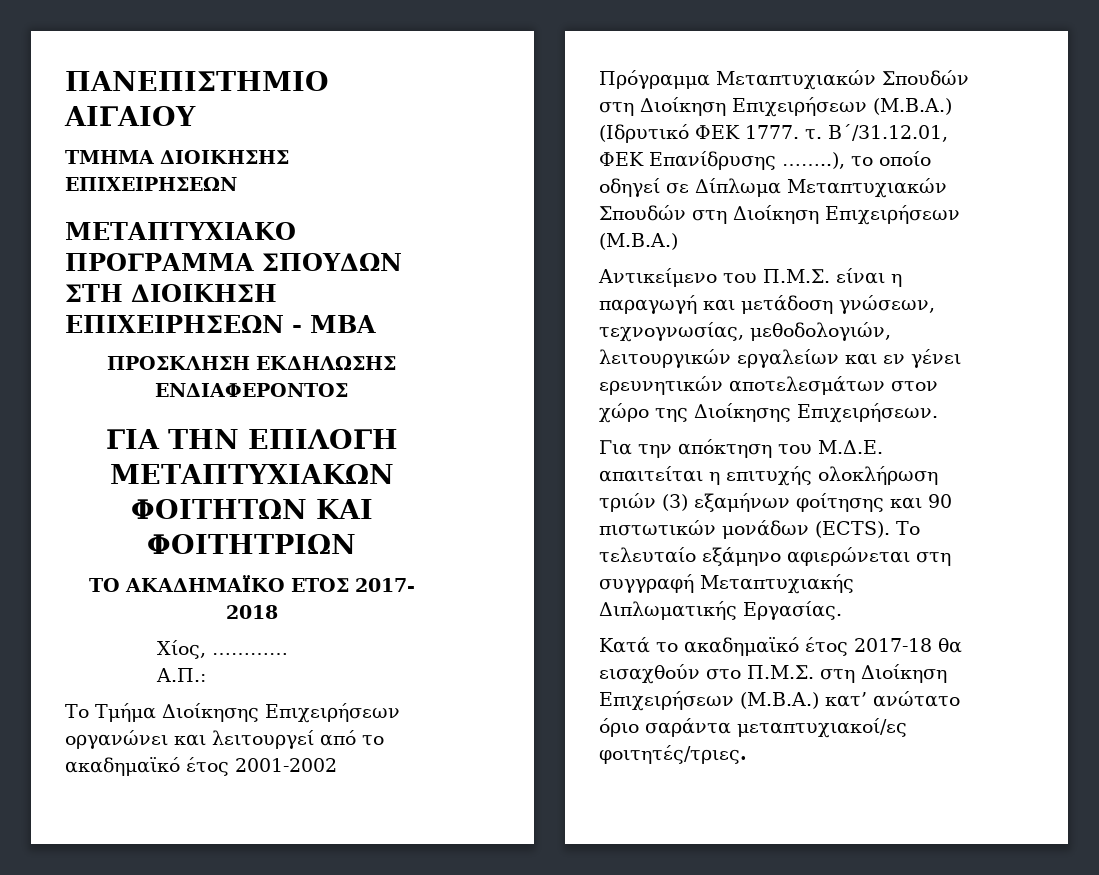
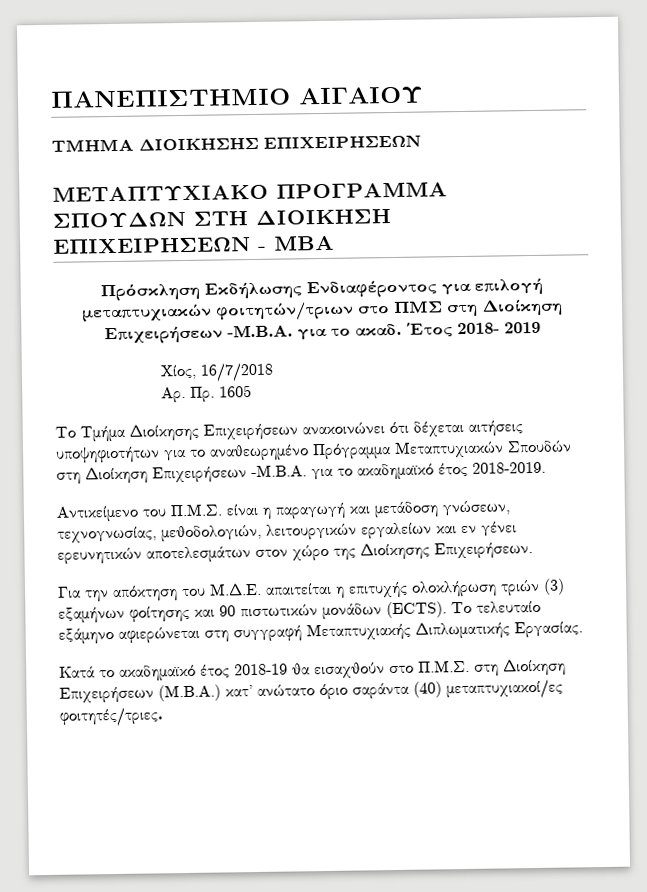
- ΠΡΟΣΚΛΗΣΗ ΕΚΔΗΛΩΣΗΣ ΕΝΔΙΑΦΕΡΟΝΤΟΣ
- ΓΙΑ ΤΗΝ ΕΠΙΛΟΓΗ ΜΕΤΑΠΤΥΧΙΑΚΩΝ ΦΟΙΤΗΤΩΝ ΚΑΙ ΦΟΙΤΗΤΡΙΩΝ
- ΤΟ ΑΚΑΔΗΜΑΪΚΟ ΕΤΟΣ 2017- 2018
- Χίος, …………
- Α.Π.:
- Το Τμήμα Διοίκησης Επιχειρήσεων οργανώνει και λειτουργεί από το ακαδημαϊκό έτος 2001-2002 Πρόγραμμα Μεταπτυχιακών Σπουδών στη Διοίκηση Επιχειρήσεων (M.B.A.) (Ιδρυτικό ΦΕΚ 1777. τ. Β΄/31.12.01, ΦΕΚ Επανίδρυσης ……..), το οποίο οδηγεί σε Δίπλωμα Μεταπτυχιακών Σπουδών στη Διοίκηση Επιχειρήσεων (M.B.A.)
+ Πρόσκληση Εκδήλωσης Ενδιαφέροντος για επιλογή μεταπτυχιακών φοιτητών/τριων στο ΠΜΣ στη Διοίκηση Επιχειρήσεων -M.B.A. για το ακαδ. Έτος 2018- 2019
+ Χίος, 16/7/2018
+ Αρ. Πρ. 1605
+ Το Τμήμα Διοίκησης Επιχειρήσεων ανακοινώνει ότι δέχεται αιτήσεις υποψηφιοτήτων για το αναθεωρημένο Πρόγραμμα Μεταπτυχιακών Σπουδών στη Διοίκηση Επιχειρήσεων -M.B.A. για το ακαδημαϊκό έτος 2018-2019.
- Κατά το ακαδημαϊκό έτος 2017-18 θα εισαχθούν στο Π.Μ.Σ. στη Διοίκηση Επιχειρήσεων (M.B.A.) κατ’ ανώτατο όριο σαράντα μεταπτυχιακοί/ες φοιτητές/τριες.
+ Κατά το ακαδημαϊκό έτος 2018-19 θα εισαχθούν στο Π.Μ.Σ. στη Διοίκηση Επιχειρήσεων (M.B.A.) κατ’ ανώτατο όριο σαράντα (40) μεταπτυχιακοί/ες φοιτητές/τριες.

